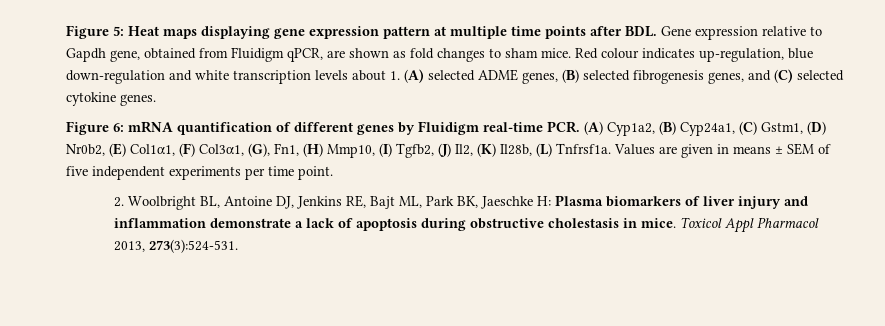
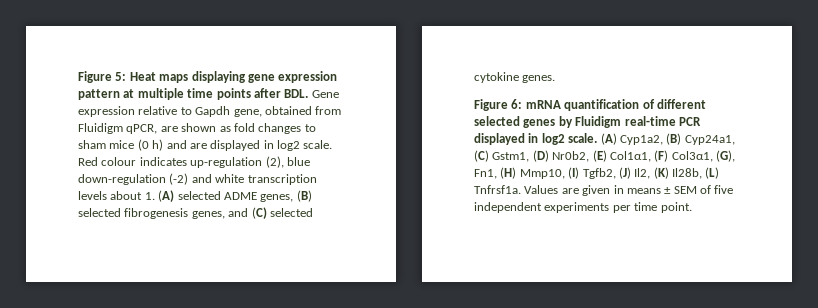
- Figure 5: Heat maps displaying gene expression pattern at multiple time points after BDL. Gene expression relative to Gapdh gene, obtained from Fluidigm qPCR, are shown as fold changes to sham mice.
+ Figure 5: Heat maps displaying gene expression pattern at multiple time points after BDL. Gene expression relative to Gapdh gene, obtained from Fluidigm qPCR, are shown as fold changes to sham mice (0 h) and are displayed in log2 scale.
- Red colour indicates up-regulation, blue down-regulation and white transcription levels about 1. (A) selected ADME genes, (B) selected fibrogenesis genes, and (C) selected cytokine genes.
+ Red colour indicates up-regulation (2), blue down-regulation (-2) and white transcription levels about 1. (A) selected ADME genes, (B) selected fibrogenesis genes, and (C) selected cytokine genes.
- Figure 6: mRNA quantification of different genes by Fluidigm real-time PCR. (A) Cyp1a2, (B) Cyp24a1, (C) Gstm1, (D) Nr0b2, (E) Col1α1, (F) Col3α1, (G), Fn1, (H) Mmp10, (I) Tgfb2, (J) Il2, (K) Il28b, (L) Tnfrsf1a.
+ Figure 6: mRNA quantification of different selected genes by Fluidigm real-time PCR displayed in log2 scale. (A) Cyp1a2, (B) Cyp24a1, (C) Gstm1, (D) Nr0b2, (E) Col1α1, (F) Col3α1, (G), Fn1, (H) Mmp10, (I) Tgfb2, (J) Il2, (K) Il28b, (L) Tnfrsf1a.
- 2. Woolbright BL, Antoine DJ, Jenkins RE, Bajt ML, Park BK, Jaeschke H: Plasma biomarkers of liver injury and inflammation demonstrate a lack of apoptosis during obstructive cholestasis in mice. Toxicol Appl Pharmacol 2013, 273(3):524-531.

